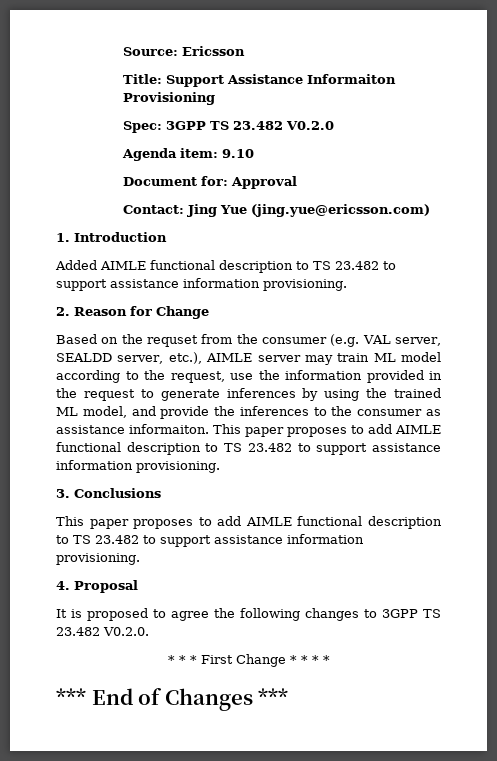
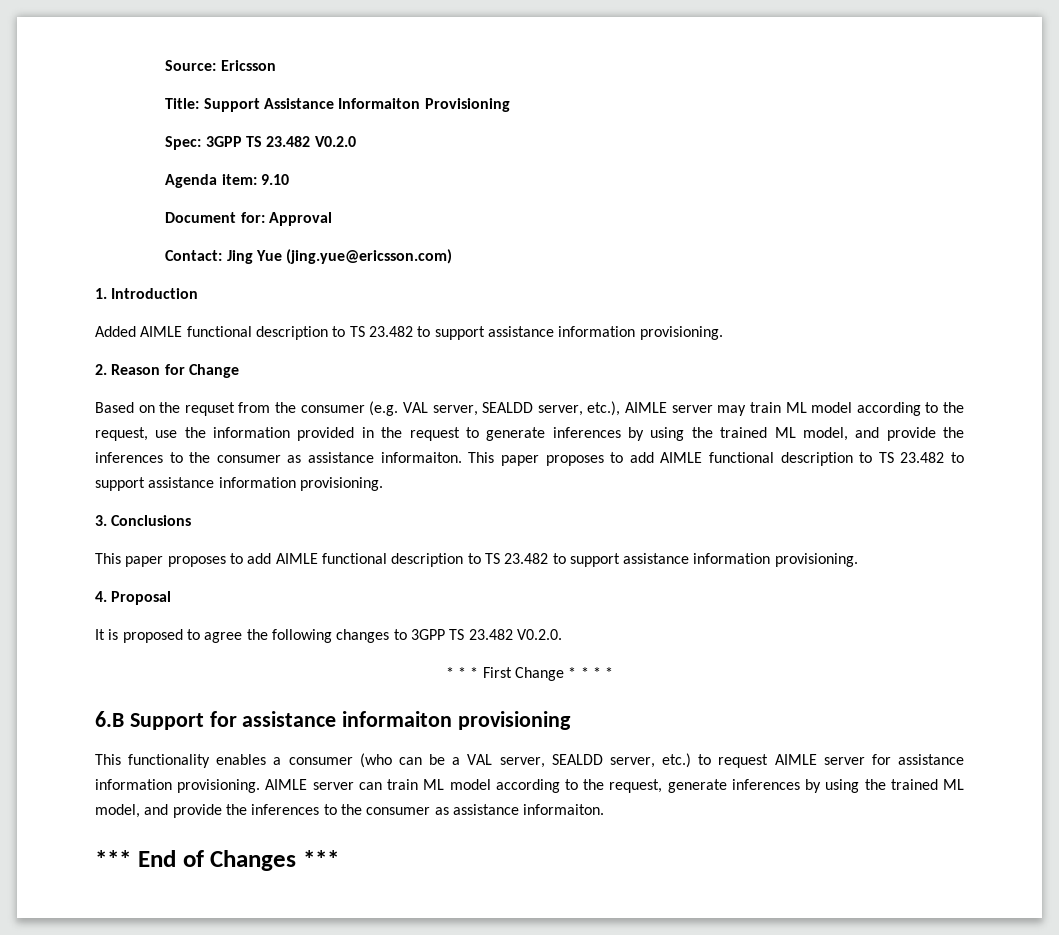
+ 6.B Support for assistance informaiton provisioning
+ This functionality enables a consumer (who can be a VAL server, SEALDD server, etc.) to request AIMLE server for assistance information provisioning. AIMLE server can train ML model according to the request, generate inferences by using the trained ML model, and provide the inferences to the consumer as assistance informaiton.

